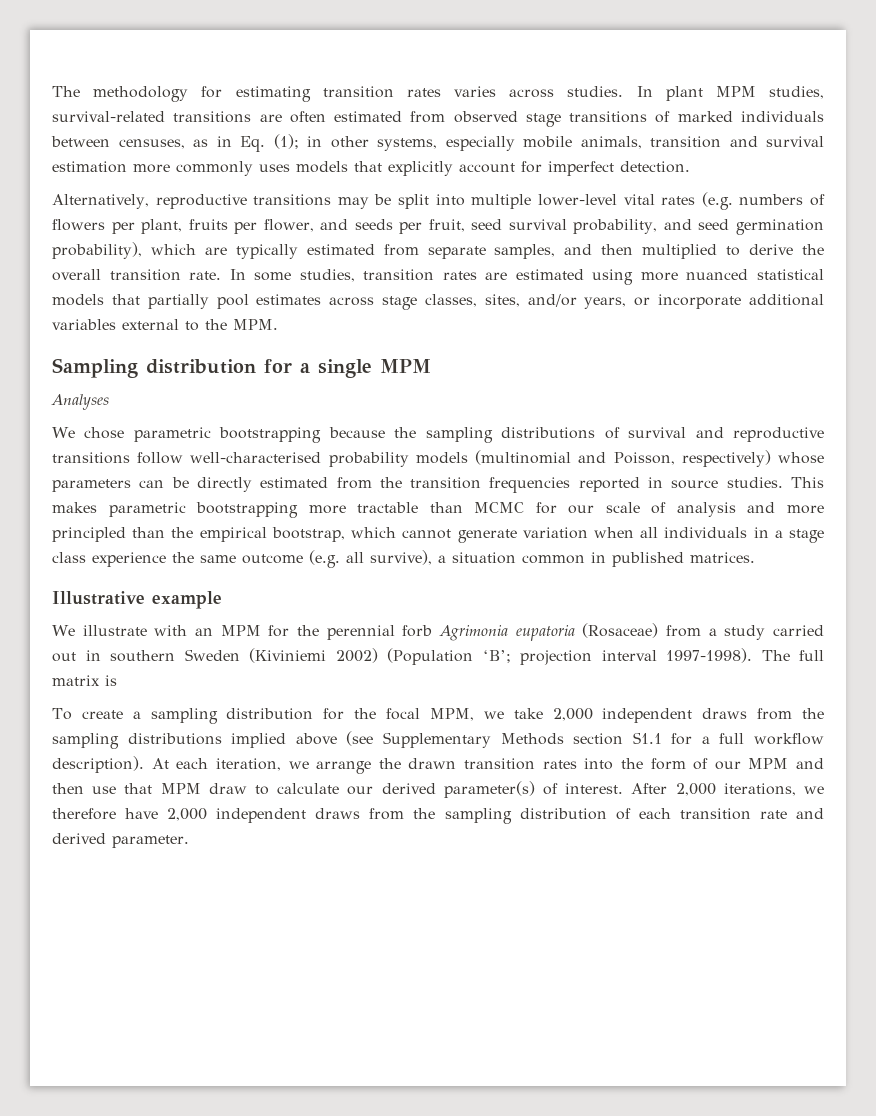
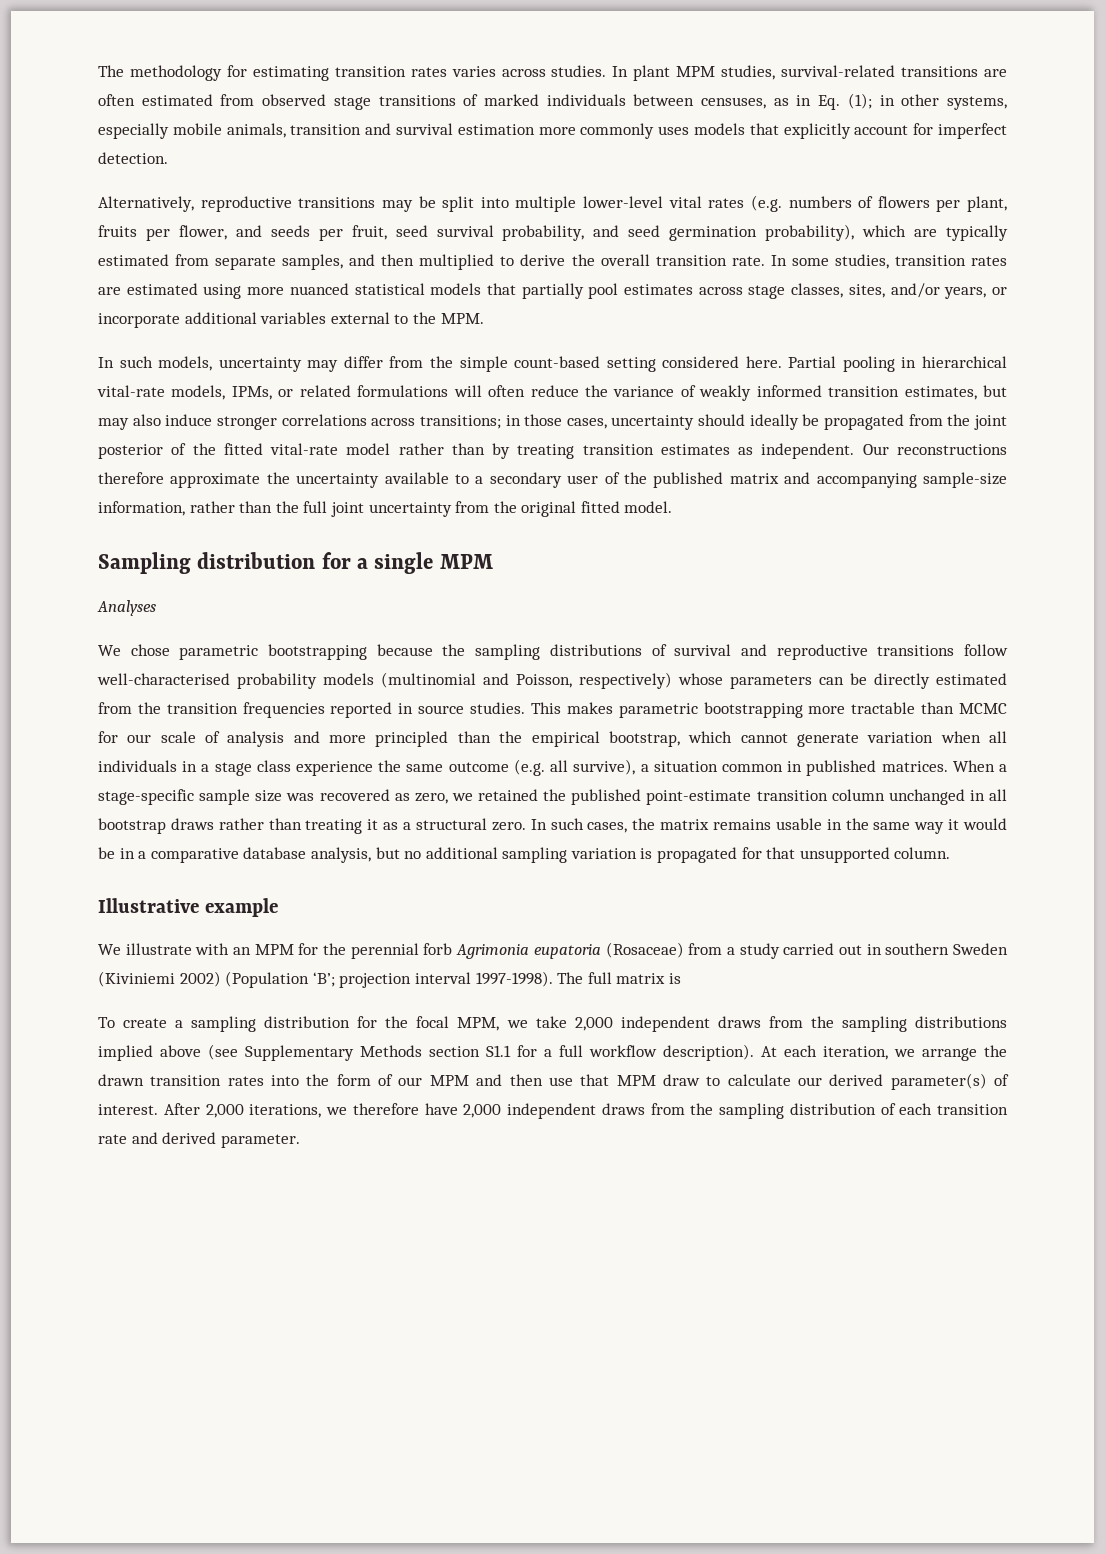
+ In such models, uncertainty may differ from the simple count-based setting considered here. Partial pooling in hierarchical vital-rate models, IPMs, or related formulations will often reduce the variance of weakly informed transition estimates, but may also induce stronger correlations across transitions; in those cases, uncertainty should ideally be propagated from the joint posterior of the fitted vital-rate model rather than by treating transition estimates as independent. Our reconstructions therefore approximate the uncertainty available to a secondary user of the published matrix and accompanying sample-size information, rather than the full joint uncertainty from the original fitted model.
+ When a stage-specific sample size was recovered as zero, we retained the published point-estimate transition column unchanged in all bootstrap draws rather than treating it as a structural zero. In such cases, the matrix remains usable in the same way it would be in a comparative database analysis, but no additional sampling variation is propagated for that unsupported column.

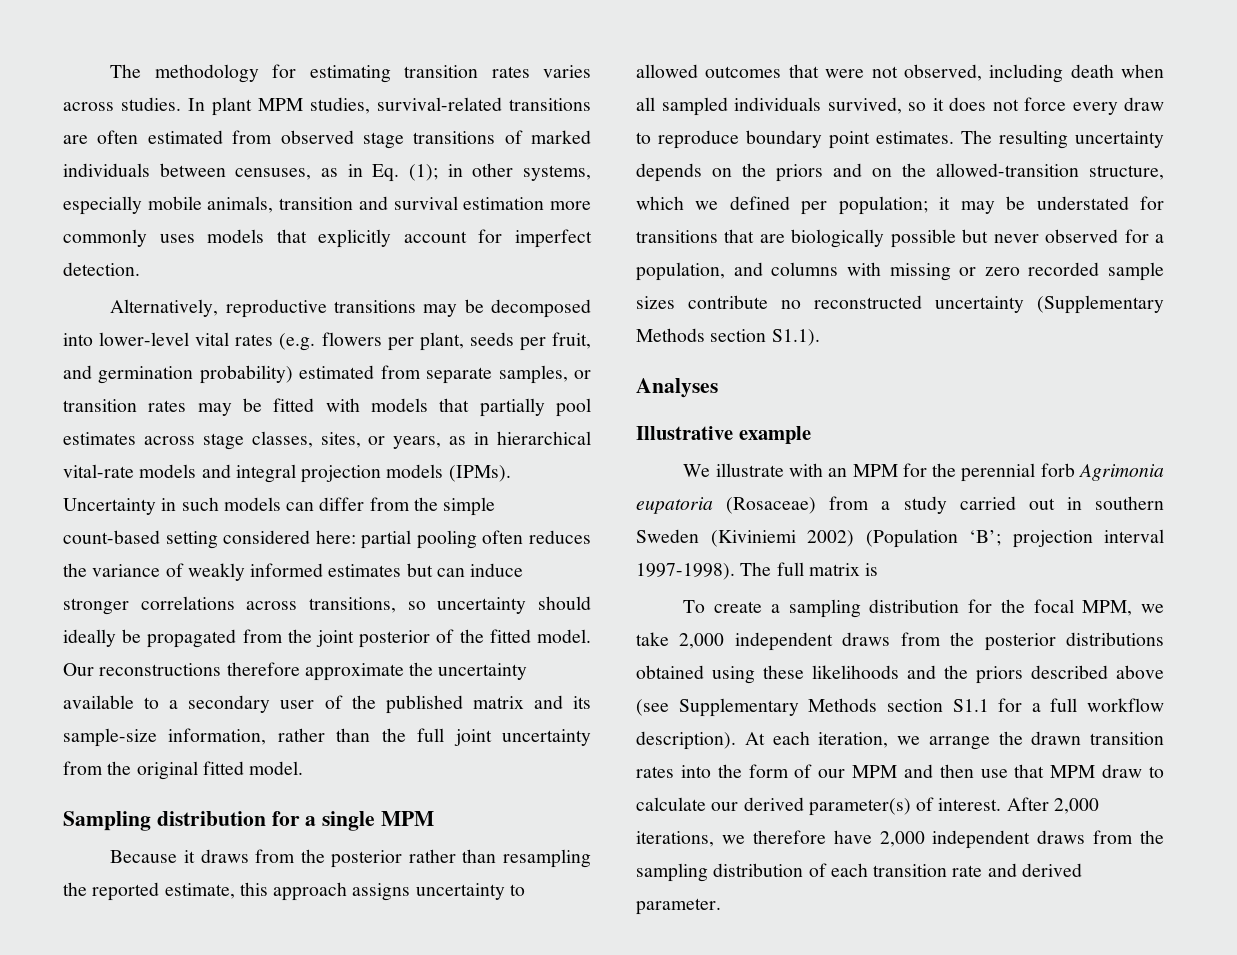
- Alternatively, reproductive transitions may be split into multiple lower-level vital rates (e.g. numbers of flowers per plant, fruits per flower, and seeds per fruit, seed survival probability, and seed germination probability), which are typically estimated from separate samples, and then multiplied to derive the overall transition rate. In some studies, transition rates are estimated using more nuanced statistical models that partially pool estimates across stage classes, sites, and/or years, or incorporate additional variables external to the MPM.
- In such models, uncertainty may differ from the simple count-based setting considered here. Partial pooling in hierarchical vital-rate models, IPMs, or related formulations will often reduce the variance of weakly informed transition estimates, but may also induce stronger correlations across transitions; in those cases, uncertainty should ideally be propagated from the joint posterior of the fitted vital-rate model rather than by treating transition estimates as independent.
+ Alternatively, reproductive transitions may be decomposed into lower-level vital rates (e.g. flowers per plant, seeds per fruit, and germination probability) estimated from separate samples, or transition rates may be fitted with models that partially pool estimates across stage classes, sites, or years, as in hierarchical vital-rate models and integral projection models (IPMs). Uncertainty in such models can differ from the simple count-based setting considered here: partial pooling often reduces the variance of weakly informed estimates but can induce stronger correlations across transitions, so uncertainty should ideally be propagated from the joint posterior of the fitted model.
- Our reconstructions therefore approximate the uncertainty available to a secondary user of the published matrix and accompanying sample-size information, rather than the full joint uncertainty from the original fitted model.
+ Our reconstructions therefore approximate the uncertainty available to a secondary user of the published matrix and its sample-size information, rather than the full joint uncertainty from the original fitted model.
+ Because it draws from the posterior rather than resampling the reported estimate, this approach assigns uncertainty to allowed outcomes that were not observed, including death when all sampled individuals survived, so it does not force every draw to reproduce boundary point estimates. The resulting uncertainty depends on the priors and on the allowed-transition structure, which we defined per population; it may be understated for transitions that are biologically possible but never observed for a population, and columns with missing or zero recorded sample sizes contribute no reconstructed uncertainty (Supplementary Methods section S1.1).
  Analyses
- We chose parametric bootstrapping because the sampling distributions of survival and reproductive transitions follow well-characterised probability models (multinomial and Poisson, respectively) whose parameters can be directly estimated from the transition frequencies reported in source studies. This makes parametric bootstrapping more tractable than MCMC for our scale of analysis and more principled than the empirical bootstrap, which cannot generate variation when all individuals in a stage class experience the same outcome (e.g. all survive), a situation common in published matrices. When a stage-specific sample size was recovered as zero, we retained the published point-estimate transition column unchanged in all bootstrap draws rather than treating it as a structural zero. In such cases, the matrix remains usable in the same way it would be in a comparative database analysis, but no additional sampling variation is propagated for that unsupported column.
- To create a sampling distribution for the focal MPM, we take 2,000 independent draws from the sampling distributions implied above (see Supplementary Methods section S1.1 for a full workflow description).
+ To create a sampling distribution for the focal MPM, we take 2,000 independent draws from the posterior distributions obtained using these likelihoods and the priors described above (see Supplementary Methods section S1.1 for a full workflow description).

